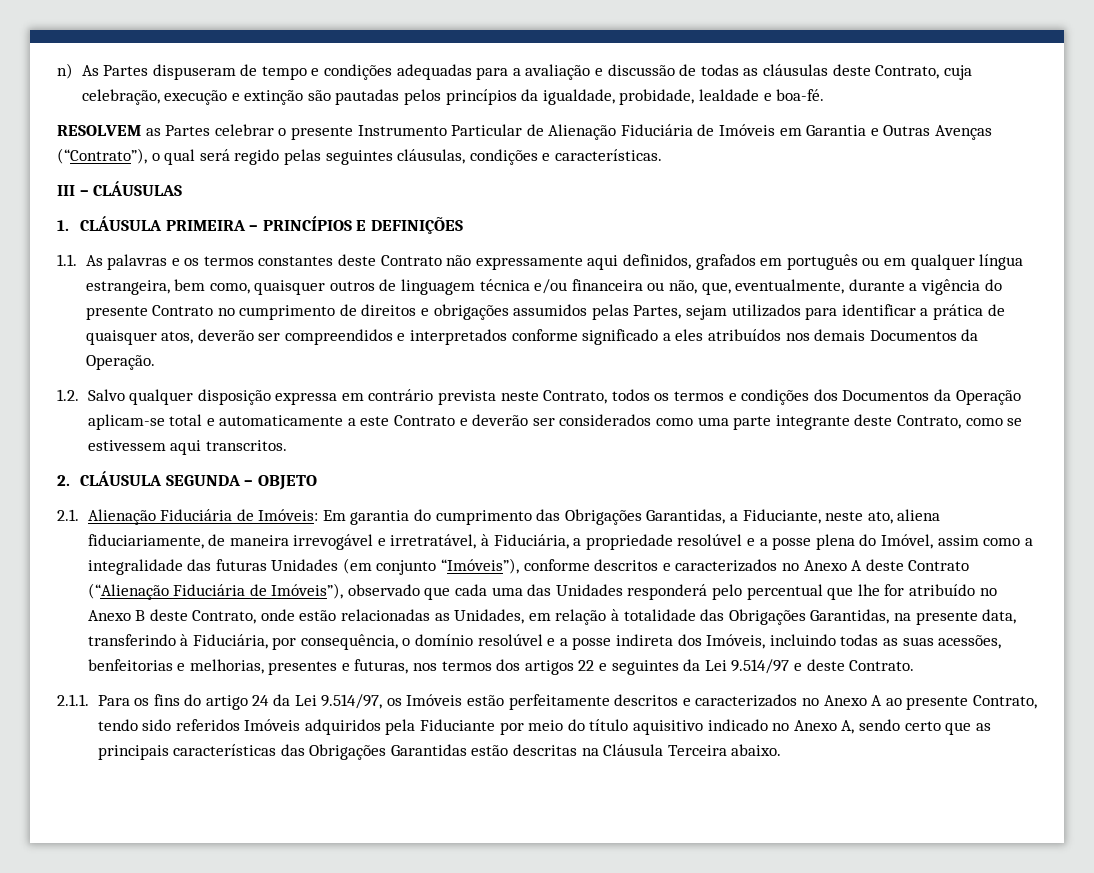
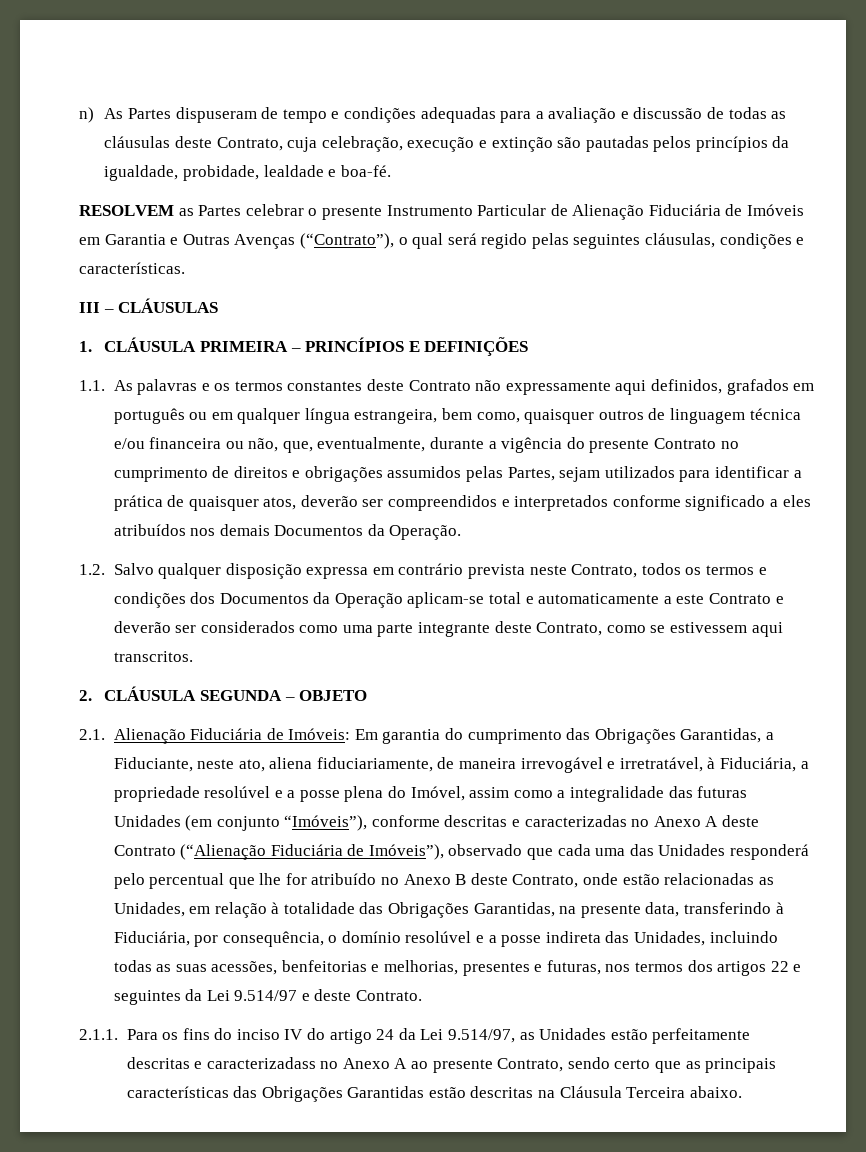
- Em garantia do cumprimento das Obrigações Garantidas, a Fiduciante, neste ato, aliena fiduciariamente, de maneira irrevogável e irretratável, à Fiduciária, a propriedade resolúvel e a posse plena do Imóvel, assim como a integralidade das futuras Unidades (em conjunto “Imóveis”), conforme descritos e caracterizados no Anexo A deste Contrato (“Alienação Fiduciária de Imóveis”), observado que cada uma das Unidades responderá pelo percentual que lhe for atribuído no Anexo B deste Contrato, onde estão relacionadas as Unidades, em relação à totalidade das Obrigações Garantidas, na presente data, transferindo à Fiduciária, por consequência, o domínio resolúvel e a posse indireta dos Imóveis, incluindo todas as suas acessões, benfeitorias e melhorias, presentes e futuras, nos termos dos artigos 22 e seguintes da Lei 9.514/97 e deste Contrato.
+ Em garantia do cumprimento das Obrigações Garantidas, a Fiduciante, neste ato, aliena fiduciariamente, de maneira irrevogável e irretratável, à Fiduciária, a propriedade resolúvel e a posse plena do Imóvel, assim como a integralidade das futuras Unidades (em conjunto “Imóveis”), conforme descritas e caracterizadas no Anexo A deste Contrato (“Alienação Fiduciária de Imóveis”), observado que cada uma das Unidades responderá pelo percentual que lhe for atribuído no Anexo B deste Contrato, onde estão relacionadas as Unidades, em relação à totalidade das Obrigações Garantidas, na presente data, transferindo à Fiduciária, por consequência, o domínio resolúvel e a posse indireta das Unidades, incluindo todas as suas acessões, benfeitorias e melhorias, presentes e futuras, nos termos dos artigos 22 e seguintes da Lei 9.514/97 e deste Contrato.
- 2.1.1. Para os fins do artigo 24 da Lei 9.514/97, os Imóveis estão perfeitamente descritos e caracterizados no Anexo A ao presente Contrato, tendo sido referidos Imóveis adquiridos pela Fiduciante por meio do título aquisitivo indicado no Anexo A, sendo certo que as principais características das Obrigações Garantidas estão descritas na Cláusula Terceira abaixo.
+ 2.1.1. Para os fins do inciso IV do artigo 24 da Lei 9.514/97, as Unidades estão perfeitamente descritas e caracterizadass no Anexo A ao presente Contrato, sendo certo que as principais características das Obrigações Garantidas estão descritas na Cláusula Terceira abaixo.

